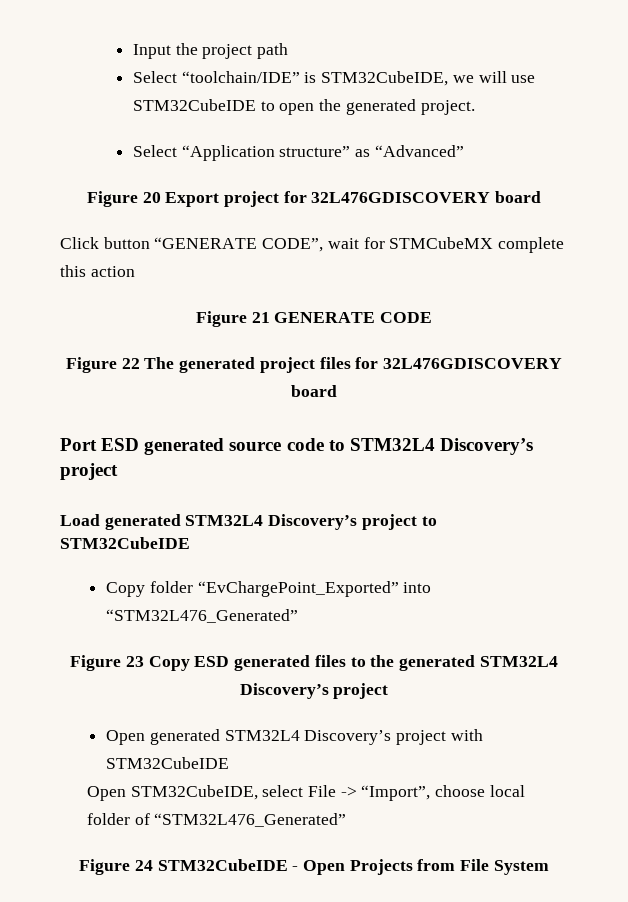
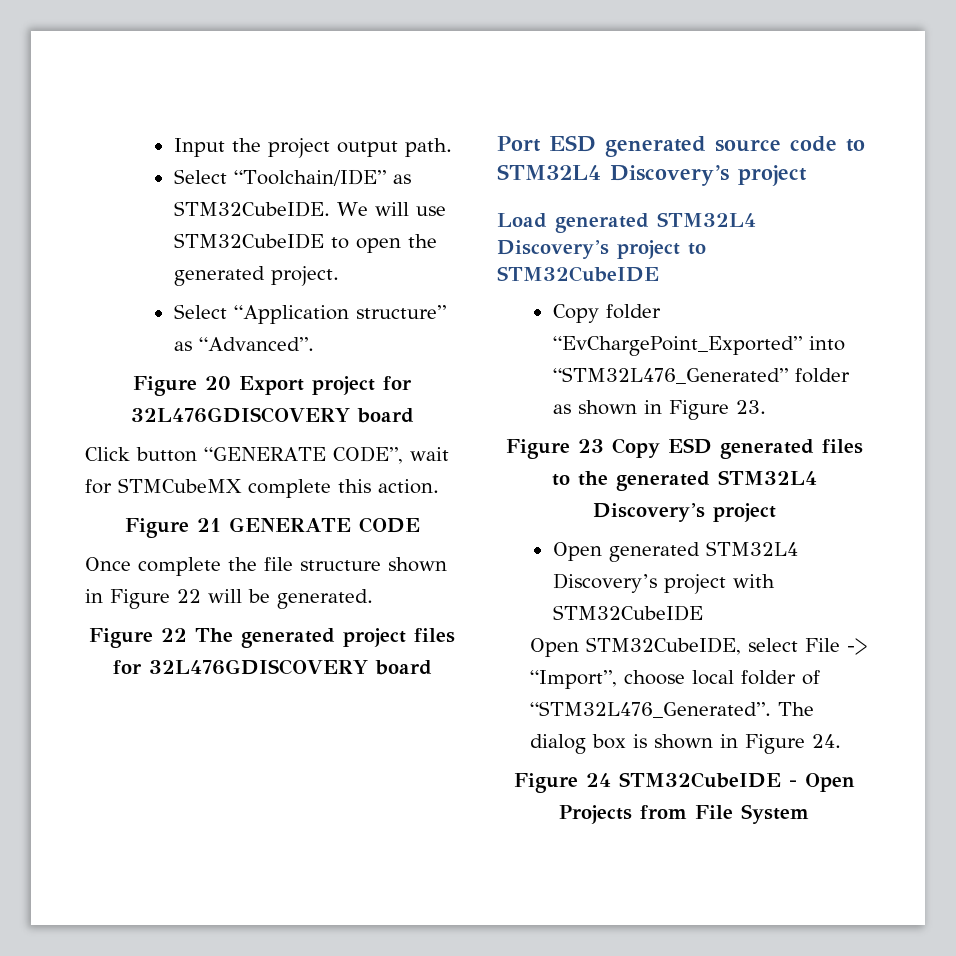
- Input the project path
- Select “toolchain/IDE” is STM32CubeIDE, we will use STM32CubeIDE to open the generated project.
+ Input the project output path.
+ Select “Toolchain/IDE” as STM32CubeIDE. We will use STM32CubeIDE to open the generated project.
- Select “Application structure” as “Advanced”
+ Select “Application structure” as “Advanced”.
- Click button “GENERATE CODE”, wait for STMCubeMX complete this action
+ Click button “GENERATE CODE”, wait for STMCubeMX complete this action.
+ Once complete the file structure shown in Figure 22 will be generated.
- Copy folder “EvChargePoint_Exported” into “STM32L476_Generated”
+ Copy folder “EvChargePoint_Exported” into “STM32L476_Generated” folder as shown in Figure 23.
- Open STM32CubeIDE, select File -> “Import”, choose local folder of “STM32L476_Generated”
+ Open STM32CubeIDE, select File -> “Import”, choose local folder of “STM32L476_Generated”. The dialog box is shown in Figure 24.

